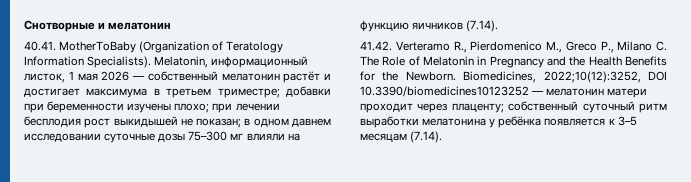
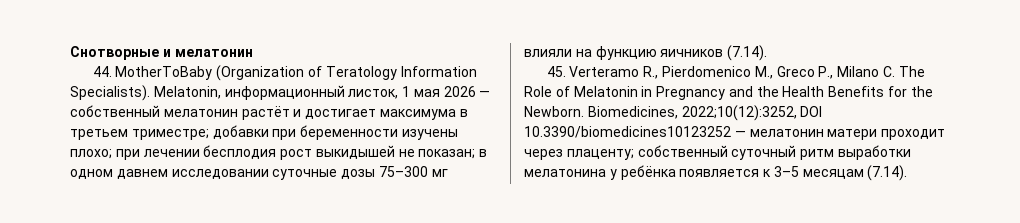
- 40.41. MotherToBaby (Organization of Teratology Information Specialists).
+ 44. MotherToBaby (Organization of Teratology Information Specialists).
- 41.42. Verteramo R., Pierdomenico M., Greco P., Milano C. The Role of Melatonin in Pregnancy and the Health Benefits for the Newborn.
+ 45. Verteramo R., Pierdomenico M., Greco P., Milano C. The Role of Melatonin in Pregnancy and the Health Benefits for the Newborn.

